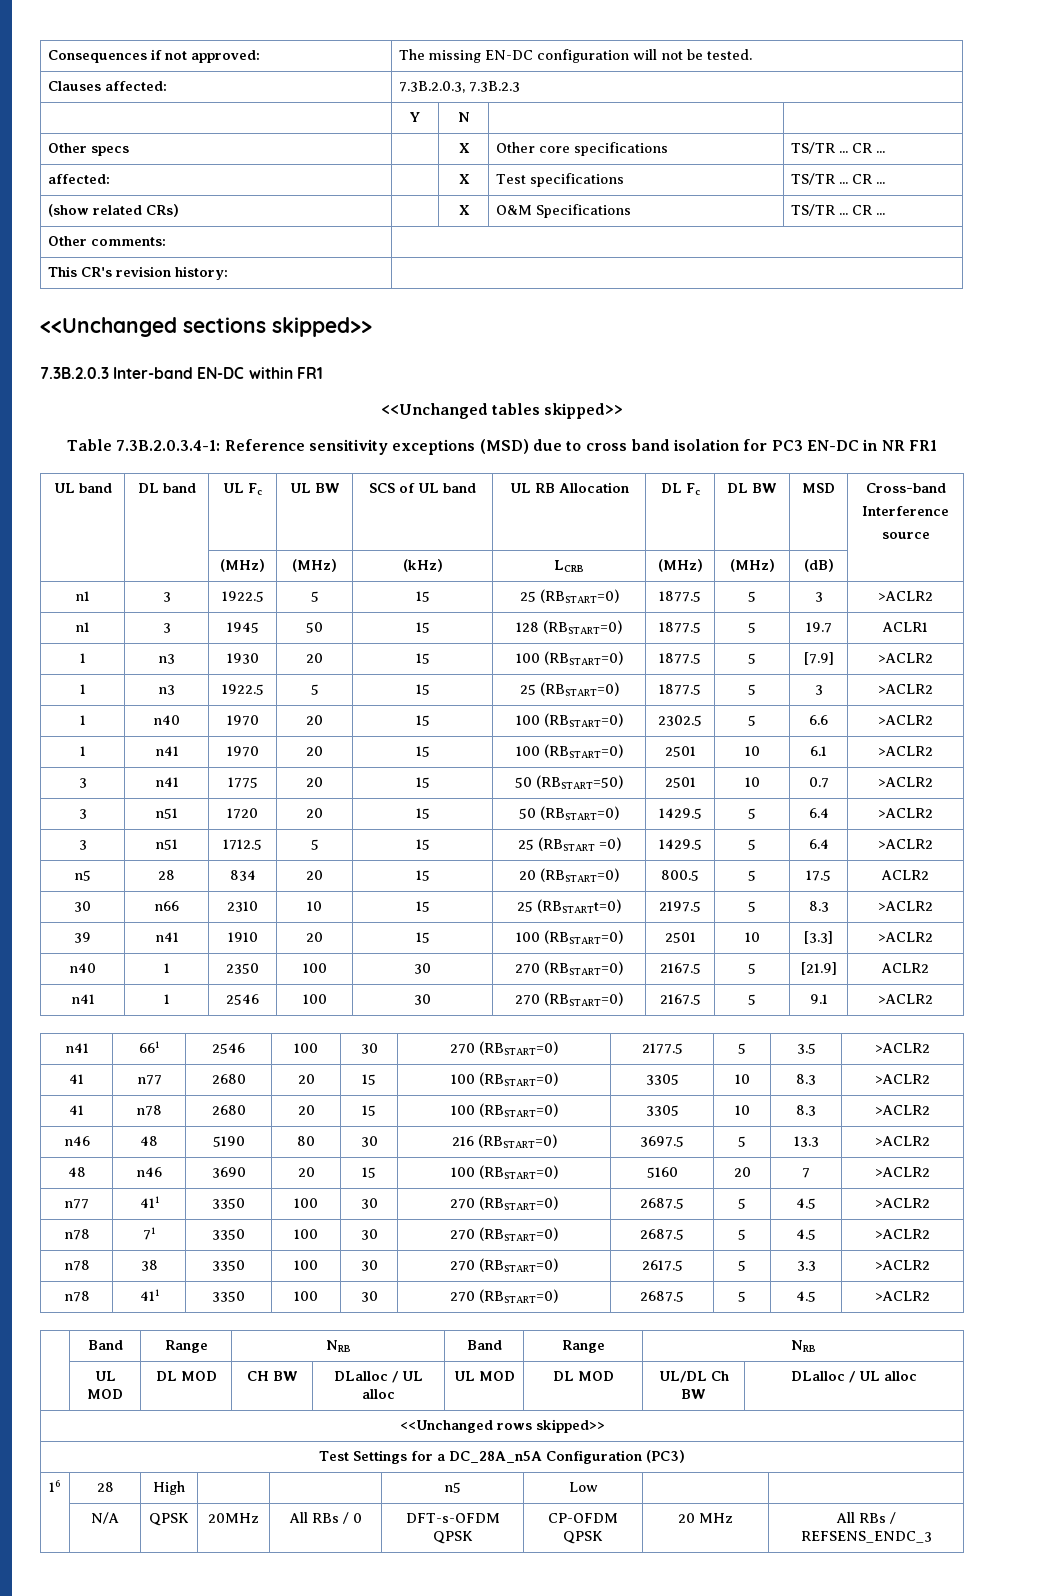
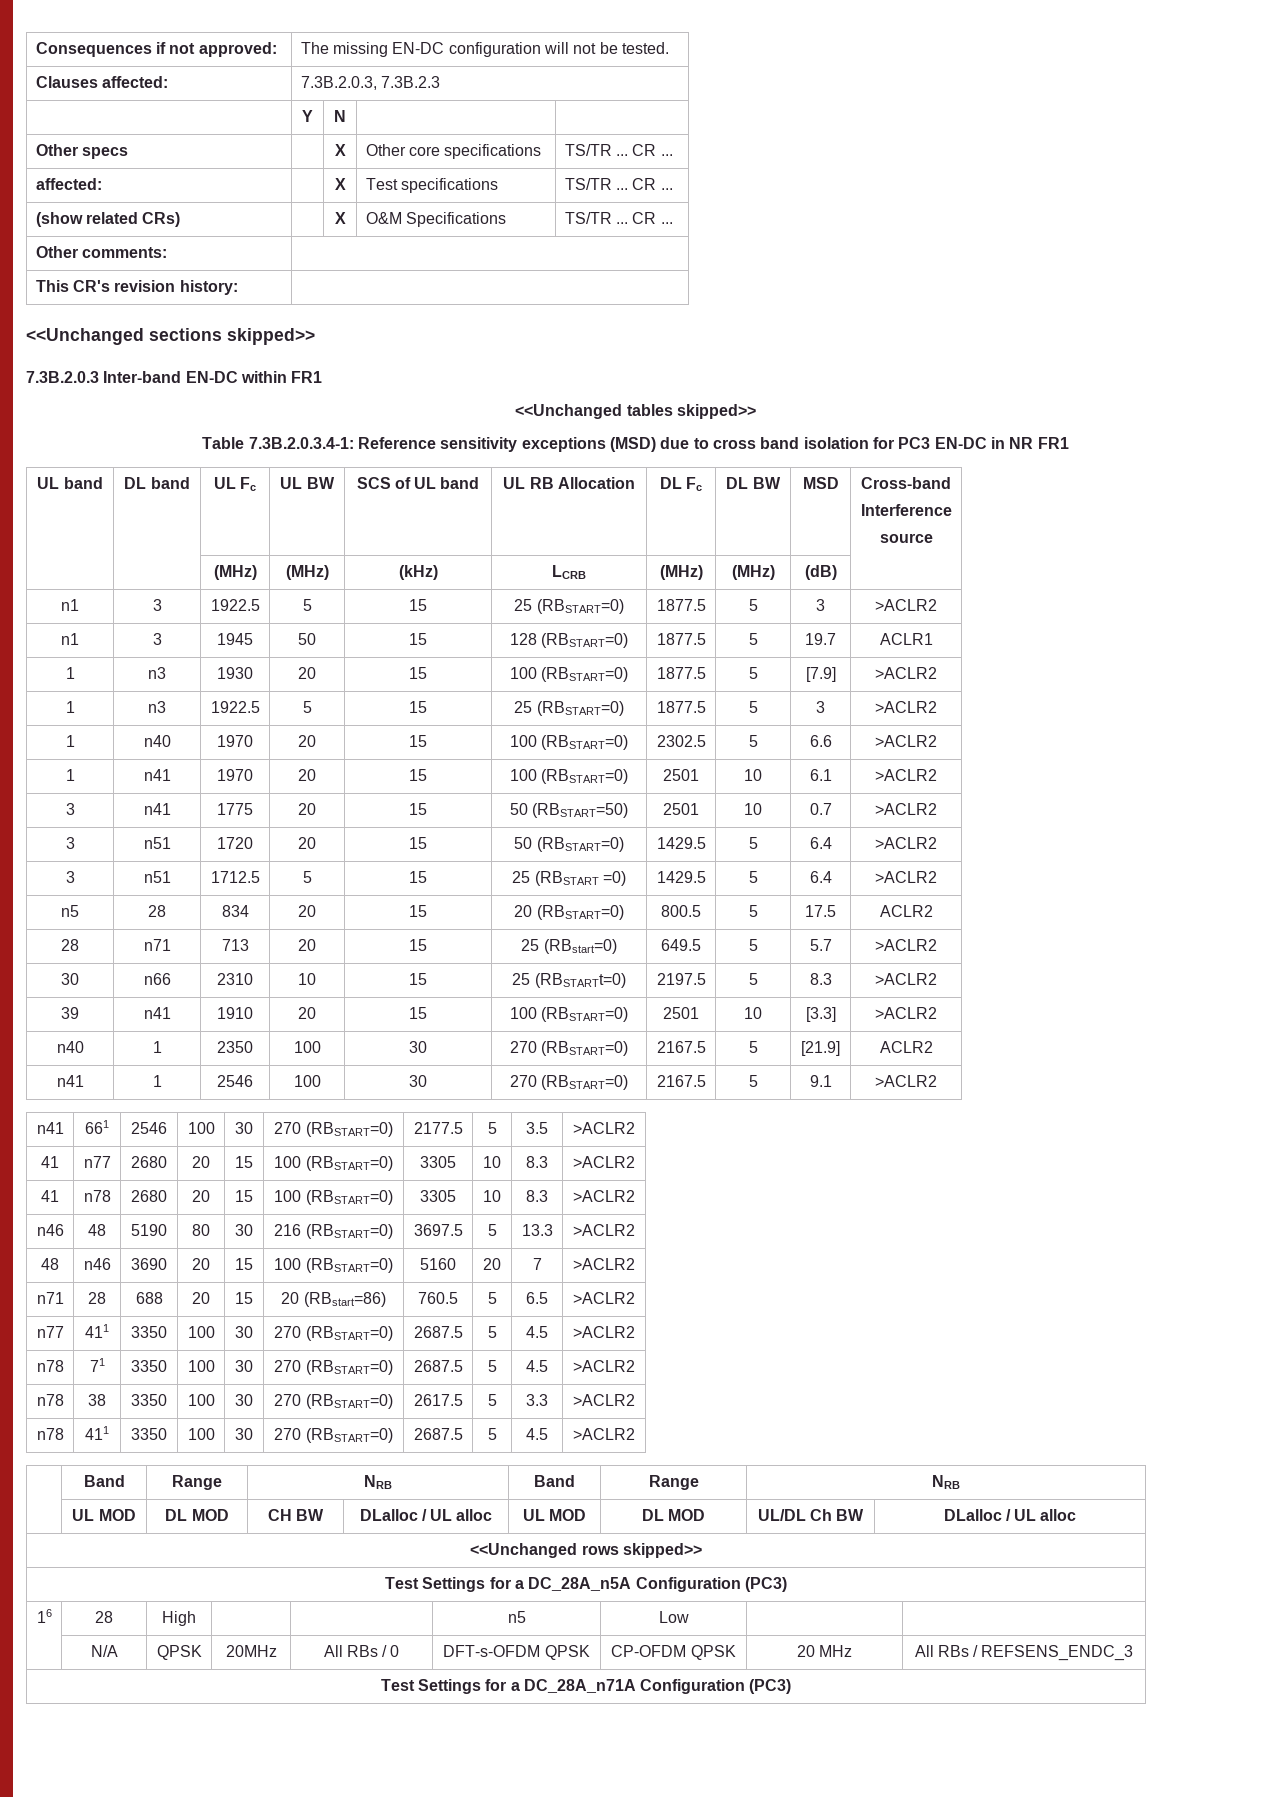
+ 28 | n71 | 713 | 20 | 15 | 25 (RBstart=0) | 649.5 | 5 | 5.7 | >ACLR2
+ n71 | 28 | 688 | 20 | 15 | 20 (RBstart=86) | 760.5 | 5 | 6.5 | >ACLR2
+ Test Settings for a DC_28A_n71A Configuration (PC3)

